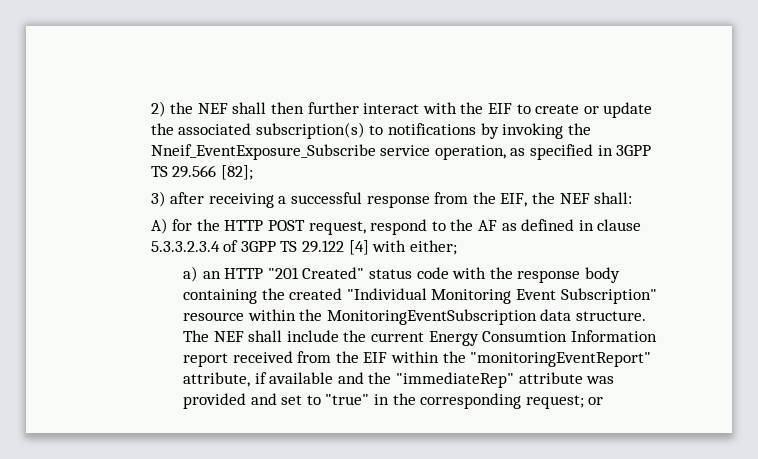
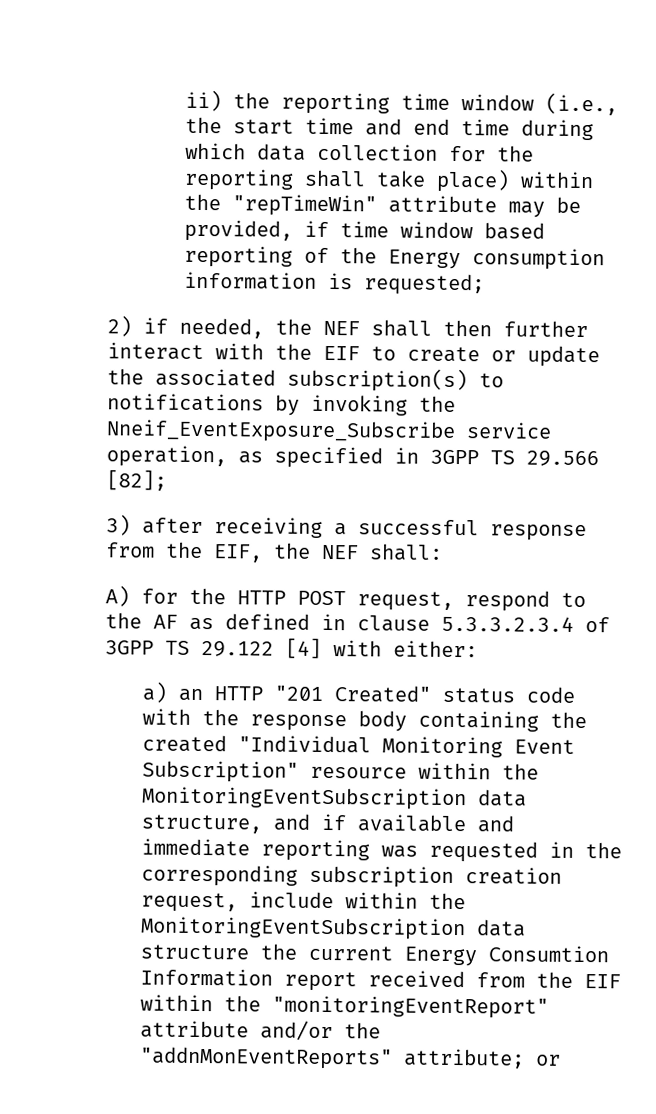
- 2) the NEF shall then further interact with the EIF to create or update the associated subscription(s) to notifications by invoking the Nneif_EventExposure_Subscribe service operation, as specified in 3GPP TS 29.566 [82];
+ ii) the reporting time window (i.e., the start time and end time during which data collection for the reporting shall take place) within the "repTimeWin" attribute may be provided, if time window based reporting of the Energy consumption information is requested;
+ 2) if needed, the NEF shall then further interact with the EIF to create or update the associated subscription(s) to notifications by invoking the Nneif_EventExposure_Subscribe service operation, as specified in 3GPP TS 29.566 [82];
- A) for the HTTP POST request, respond to the AF as defined in clause 5.3.3.2.3.4 of 3GPP TS 29.122 [4] with either;
+ A) for the HTTP POST request, respond to the AF as defined in clause 5.3.3.2.3.4 of 3GPP TS 29.122 [4] with either:
- a) an HTTP "201 Created" status code with the response body containing the created "Individual Monitoring Event Subscription" resource within the MonitoringEventSubscription data structure. The NEF shall include the current Energy Consumtion Information report received from the EIF within the "monitoringEventReport" attribute, if available and the "immediateRep" attribute was provided and set to "true" in the corresponding request; or
+ a) an HTTP "201 Created" status code with the response body containing the created "Individual Monitoring Event Subscription" resource within the MonitoringEventSubscription data structure, and if available and immediate reporting was requested in the corresponding subscription creation request, include within the MonitoringEventSubscription data structure the current Energy Consumtion Information report received from the EIF within the "monitoringEventReport" attribute and/or the "addnMonEventReports" attribute; or

